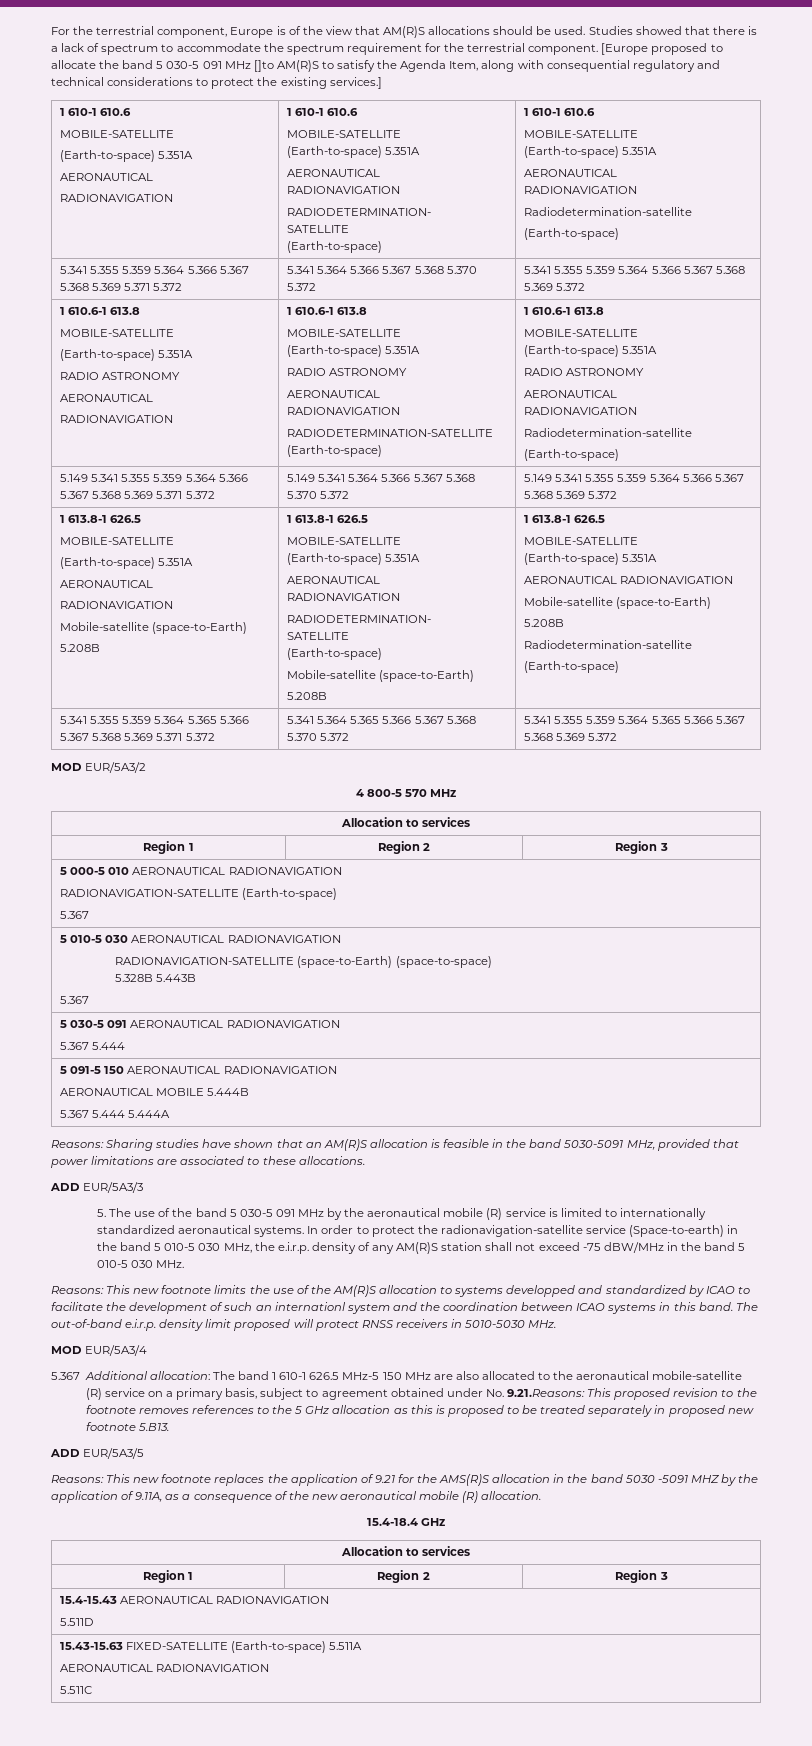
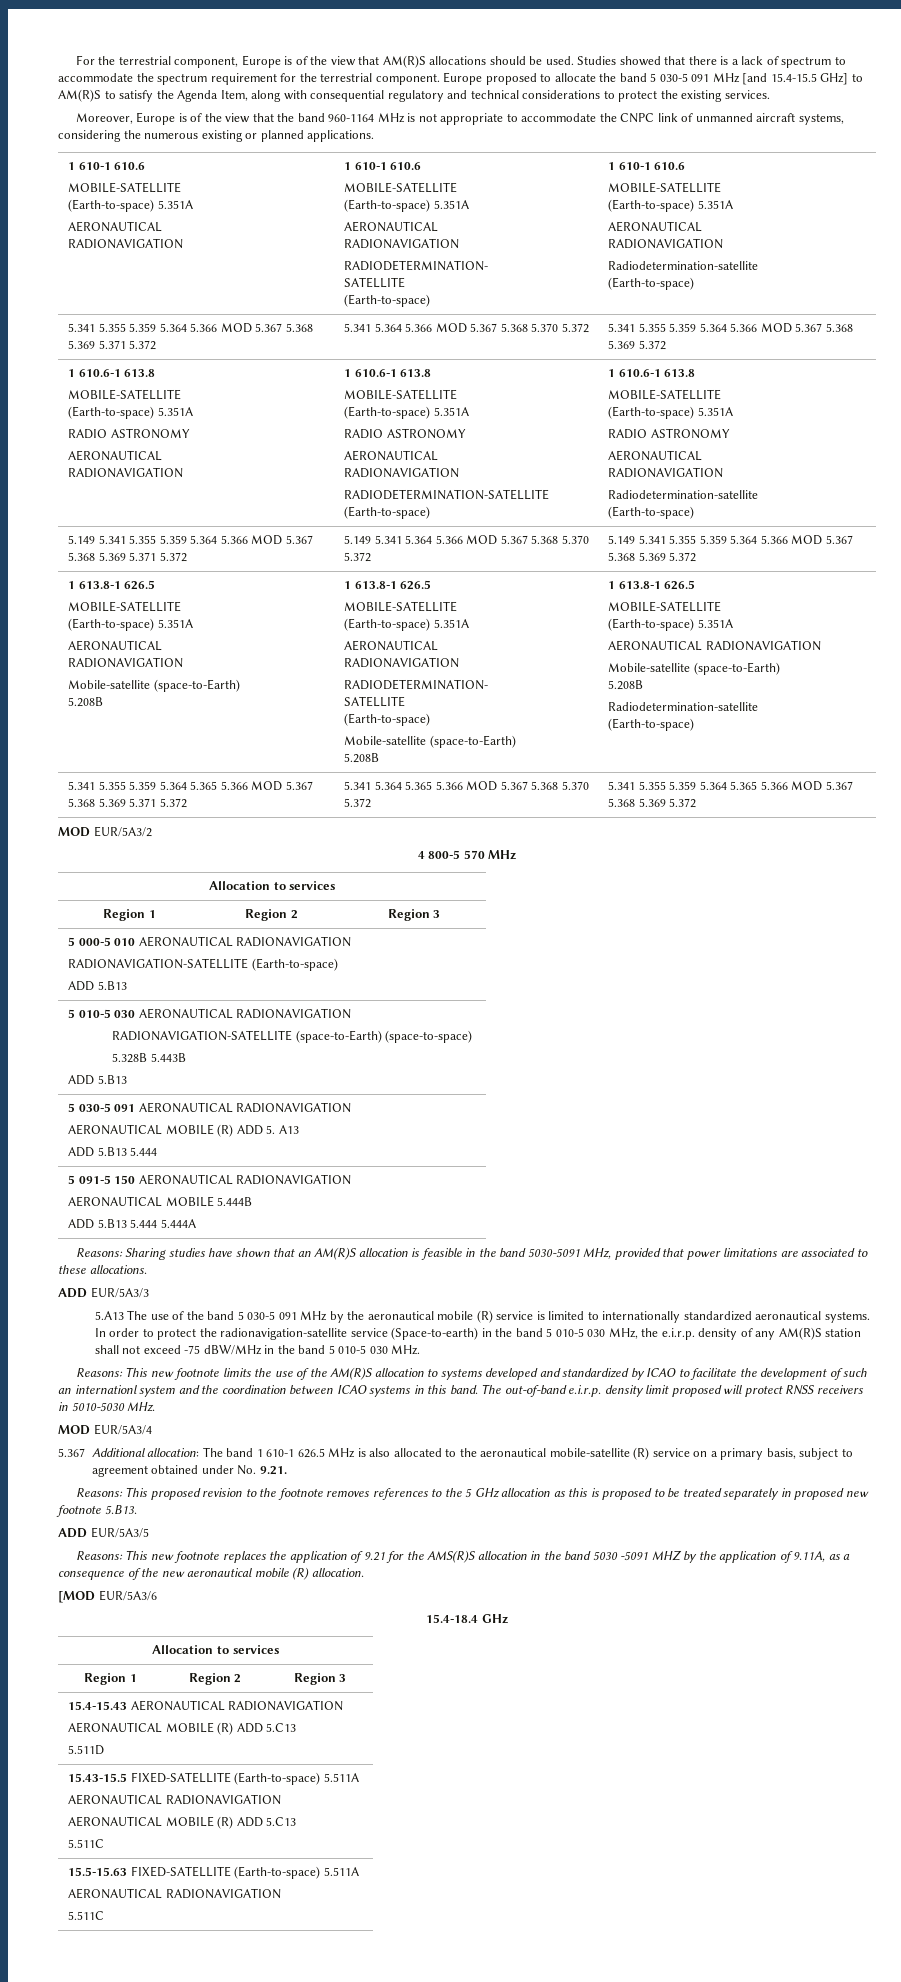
- [Europe proposed to allocate the band 5 030-5 091 MHz []to AM(R)S to satisfy the Agenda Item, along with consequential regulatory and technical considerations to protect the existing services.]
+ Europe proposed to allocate the band 5 030-5 091 MHz [and 15.4-15.5 GHz] to AM(R)S to satisfy the Agenda Item, along with consequential regulatory and technical considerations to protect the existing services.
+ Moreover, Europe is of the view that the band 960-1164 MHz is not appropriate to accommodate the CNPC link of unmanned aircraft systems, considering the numerous existing or planned applications.
- 5.341 5.355 5.359 5.364 5.366 5.367 5.368 5.369 5.371 5.372 | 5.341 5.364 5.366 5.367 5.368 5.370 5.372 | 5.341 5.355 5.359 5.364 5.366 5.367 5.368 5.369 5.372
+ 5.341 5.355 5.359 5.364 5.366 MOD 5.367 5.368 5.369 5.371 5.372 | 5.341 5.364 5.366 MOD 5.367 5.368 5.370 5.372 | 5.341 5.355 5.359 5.364 5.366 MOD 5.367 5.368 5.369 5.372
- 5.149 5.341 5.355 5.359 5.364 5.366 5.367 5.368 5.369 5.371 5.372 | 5.149 5.341 5.364 5.366 5.367 5.368 5.370 5.372 | 5.149 5.341 5.355 5.359 5.364 5.366 5.367 5.368 5.369 5.372
+ 5.149 5.341 5.355 5.359 5.364 5.366 MOD 5.367 5.368 5.369 5.371 5.372 | 5.149 5.341 5.364 5.366 MOD 5.367 5.368 5.370 5.372 | 5.149 5.341 5.355 5.359 5.364 5.366 MOD 5.367 5.368 5.369 5.372
- 5.341 5.355 5.359 5.364 5.365 5.366 5.367 5.368 5.369 5.371 5.372 | 5.341 5.364 5.365 5.366 5.367 5.368 5.370 5.372 | 5.341 5.355 5.359 5.364 5.365 5.366 5.367 5.368 5.369 5.372
+ 5.341 5.355 5.359 5.364 5.365 5.366 MOD 5.367 5.368 5.369 5.371 5.372 | 5.341 5.364 5.365 5.366 MOD 5.367 5.368 5.370 5.372 | 5.341 5.355 5.359 5.364 5.365 5.366 MOD 5.367 5.368 5.369 5.372
  5 000-5 010 AERONAUTICAL RADIONAVIGATION
  RADIONAVIGATION-SATELLITE (Earth-to-space)
- 5.367
+ ADD 5.B13
  5 010-5 030 AERONAUTICAL RADIONAVIGATION
  RADIONAVIGATION-SATELLITE (space-to-Earth) (space-to-space)
  5.328B 5.443B
- 5.367
+ ADD 5.B13
  5 030-5 091 AERONAUTICAL RADIONAVIGATION
- 5.367 5.444
+ AERONAUTICAL MOBILE (R) ADD 5. A13
+ ADD 5.B13 5.444
  5 091-5 150 AERONAUTICAL RADIONAVIGATION
  AERONAUTICAL MOBILE 5.444B
- 5.367 5.444 5.444A
+ ADD 5.B13 5.444 5.444A
- 5. The use of the band 5 030-5 091 MHz by the aeronautical mobile (R) service is limited to internationally standardized aeronautical systems.
+ 5.A13 The use of the band 5 030-5 091 MHz by the aeronautical mobile (R) service is limited to internationally standardized aeronautical systems.
- Reasons: This new footnote limits the use of the AM(R)S allocation to systems developped and standardized by ICAO to facilitate the development of such an internationl system and the coordination between ICAO systems in this band.
+ Reasons: This new footnote limits the use of the AM(R)S allocation to systems developed and standardized by ICAO to facilitate the development of such an internationl system and the coordination between ICAO systems in this band.
- 5.367 Additional allocation: The band 1 610-1 626.5 MHz-5 150 MHz are also allocated to the aeronautical mobile-satellite (R) service on a primary basis, subject to agreement obtained under No. 9.21.Reasons: This proposed revision to the footnote removes references to the 5 GHz allocation as this is proposed to be treated separately in proposed new footnote 5.B13.
+ 5.367 Additional allocation: The band 1 610-1 626.5 MHz is also allocated to the aeronautical mobile-satellite (R) service on a primary basis, subject to agreement obtained under No. 9.21.
+ Reasons: This proposed revision to the footnote removes references to the 5 GHz allocation as this is proposed to be treated separately in proposed new footnote 5.B13.
+ [MOD EUR/5A3/6
  15.4-15.43 AERONAUTICAL RADIONAVIGATION
+ AERONAUTICAL MOBILE (R) ADD 5.C13
  5.511D
- 15.43-15.63 FIXED-SATELLITE (Earth-to-space) 5.511A
+ 15.43-15.5 FIXED-SATELLITE (Earth-to-space) 5.511A
+ AERONAUTICAL RADIONAVIGATION
+ AERONAUTICAL MOBILE (R) ADD 5.C13
+ 5.511C
+ 15.5-15.63 FIXED-SATELLITE (Earth-to-space) 5.511A

